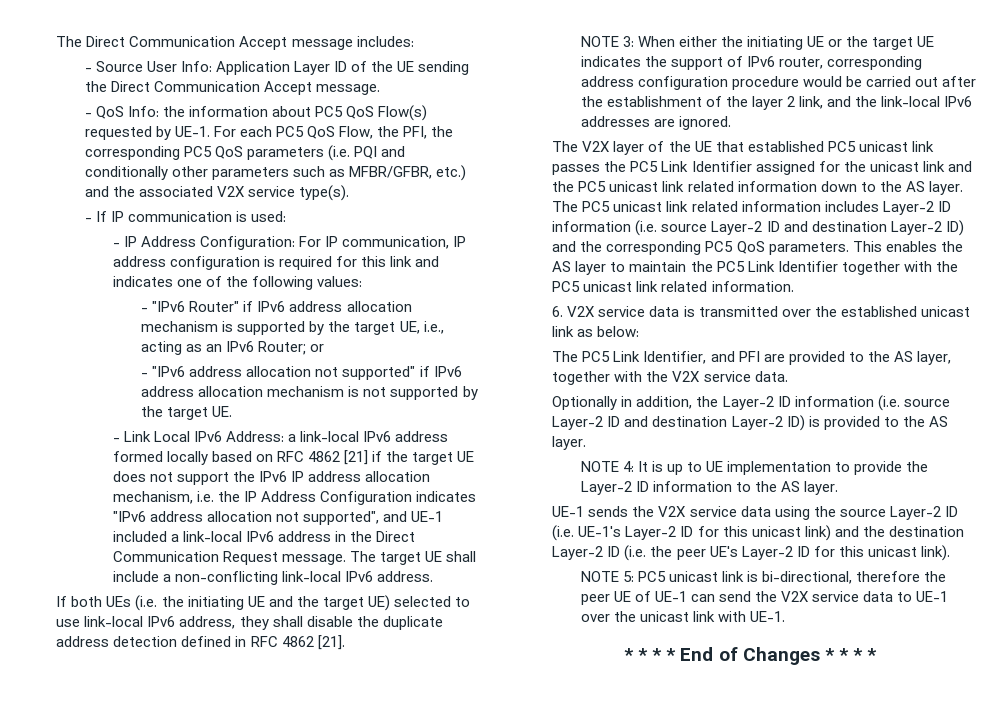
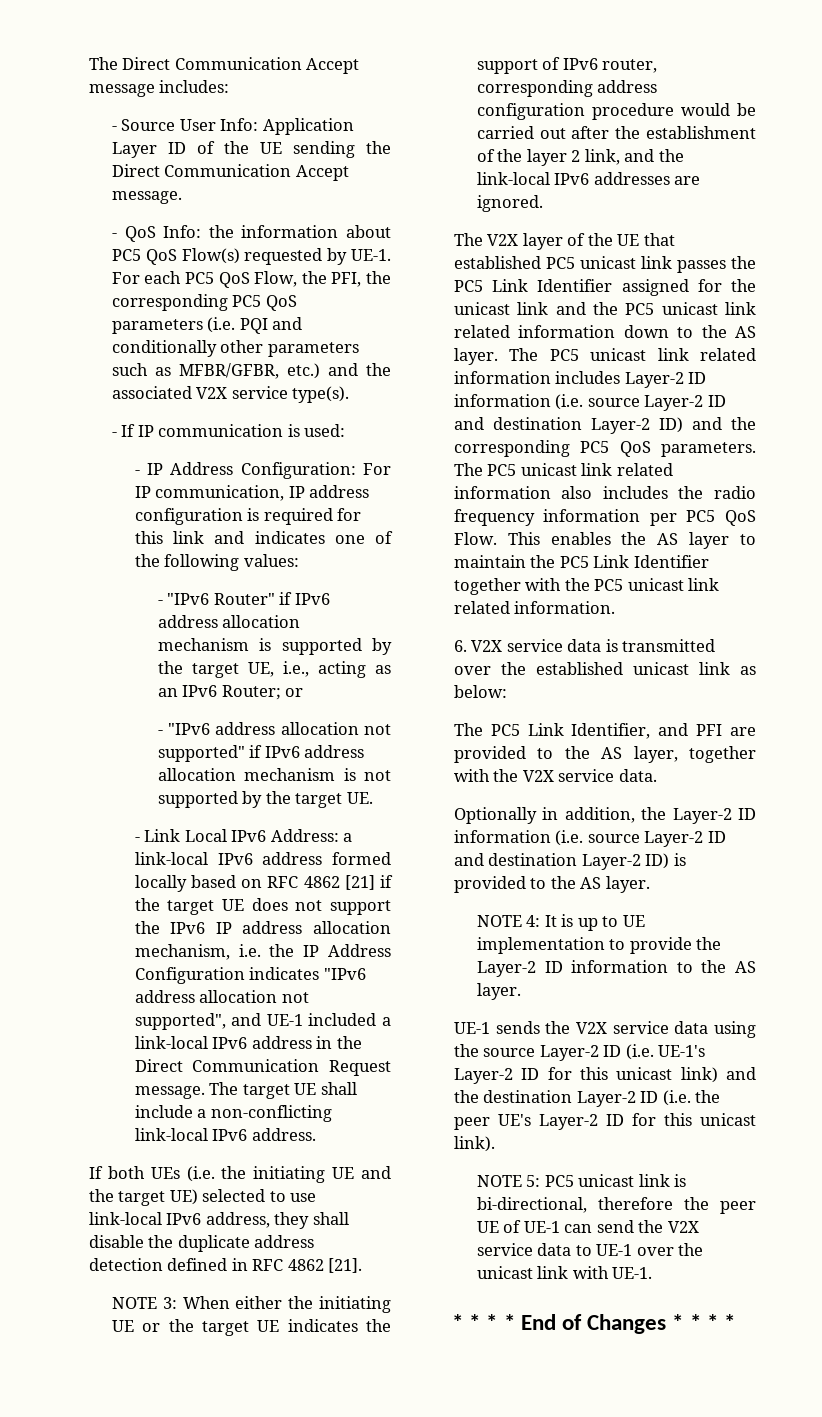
+ The PC5 unicast link related information also includes the radio frequency information per PC5 QoS Flow.

